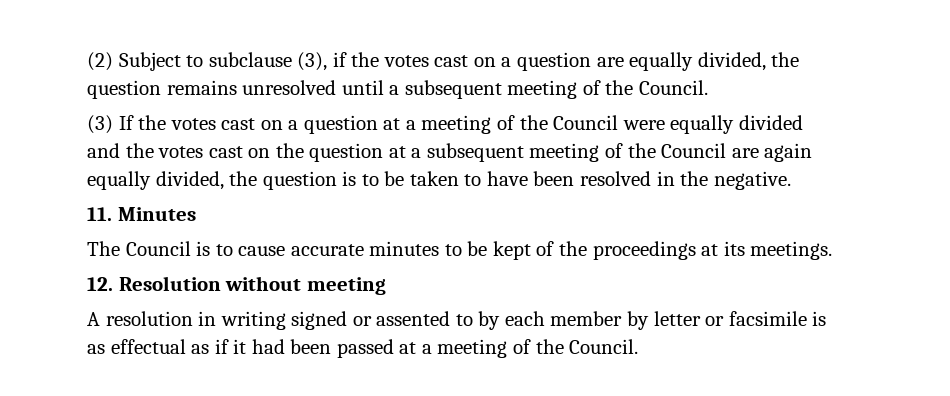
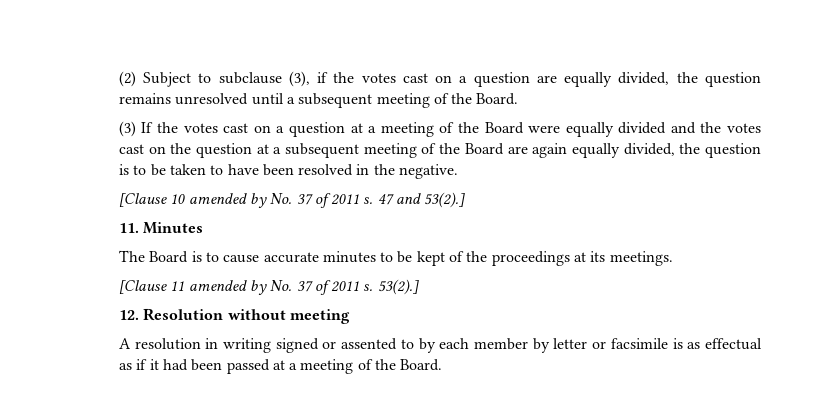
- (2) Subject to subclause (3), if the votes cast on a question are equally divided, the question remains unresolved until a subsequent meeting of the Council.
+ (2) Subject to subclause (3), if the votes cast on a question are equally divided, the question remains unresolved until a subsequent meeting of the Board.
- (3) If the votes cast on a question at a meeting of the Council were equally divided and the votes cast on the question at a subsequent meeting of the Council are again equally divided, the question is to be taken to have been resolved in the negative.
+ (3) If the votes cast on a question at a meeting of the Board were equally divided and the votes cast on the question at a subsequent meeting of the Board are again equally divided, the question is to be taken to have been resolved in the negative.
+ [Clause 10 amended by No. 37 of 2011 s. 47 and 53(2).]
- The Council is to cause accurate minutes to be kept of the proceedings at its meetings.
+ The Board is to cause accurate minutes to be kept of the proceedings at its meetings.
+ [Clause 11 amended by No. 37 of 2011 s. 53(2).]
- A resolution in writing signed or assented to by each member by letter or facsimile is as effectual as if it had been passed at a meeting of the Council.
+ A resolution in writing signed or assented to by each member by letter or facsimile is as effectual as if it had been passed at a meeting of the Board.

